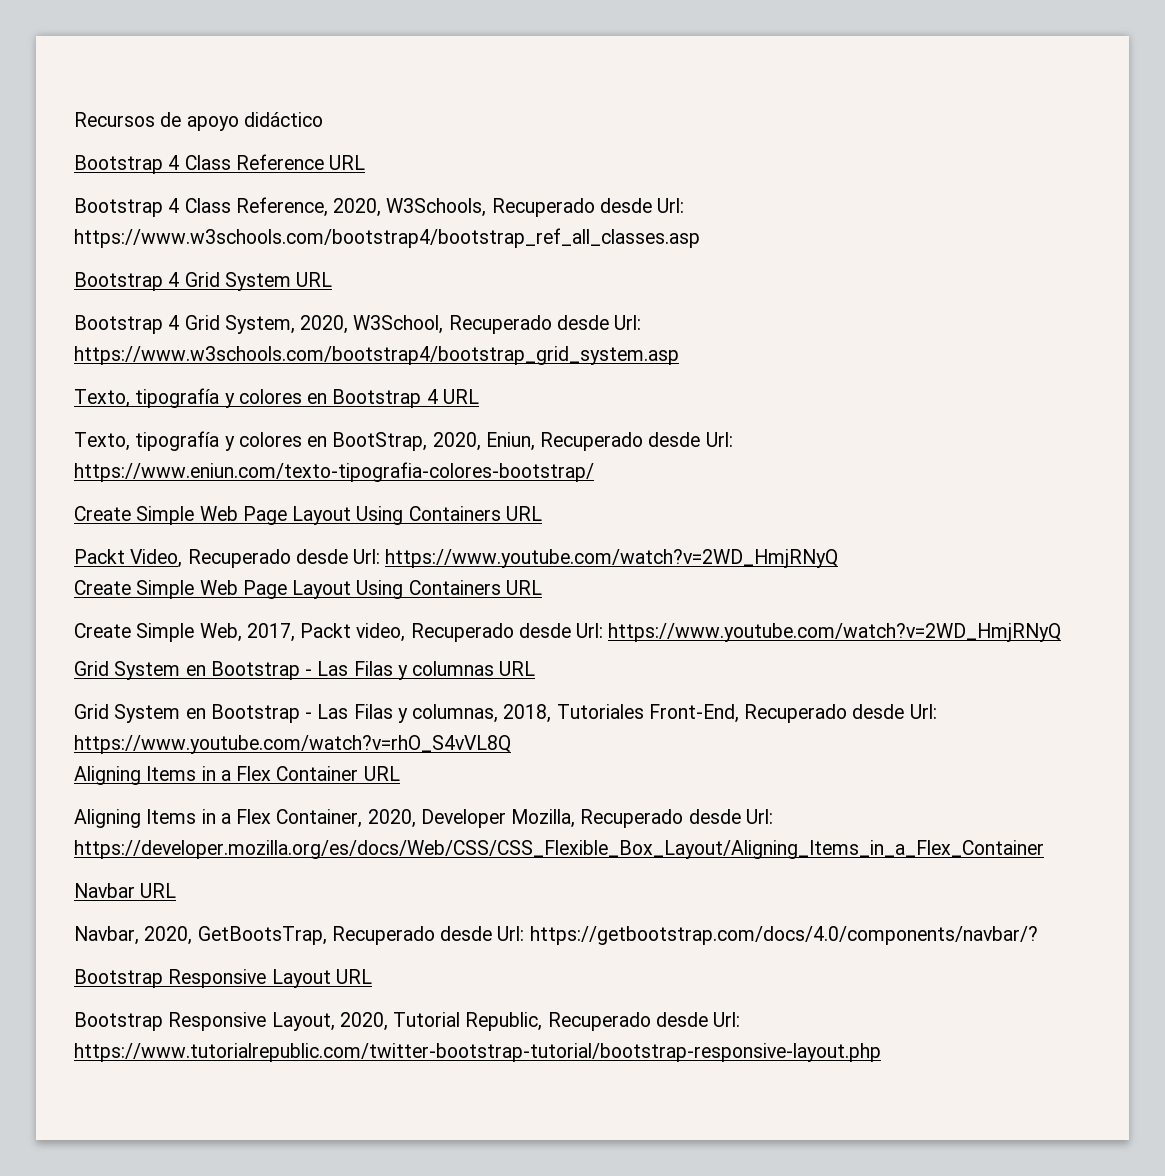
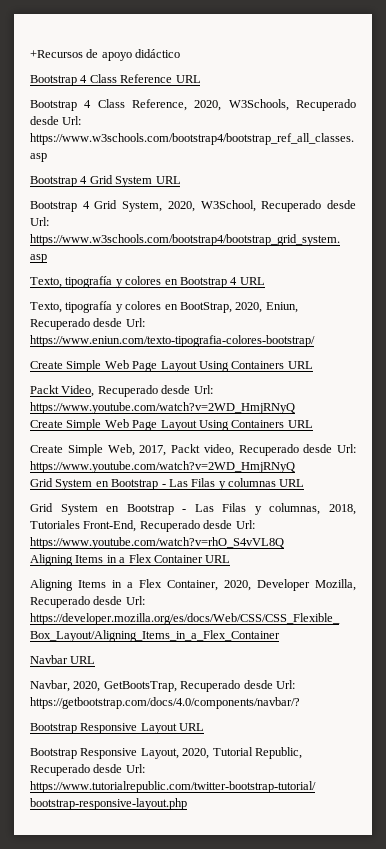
- Recursos de apoyo didáctico
+ +Recursos de apoyo didáctico

